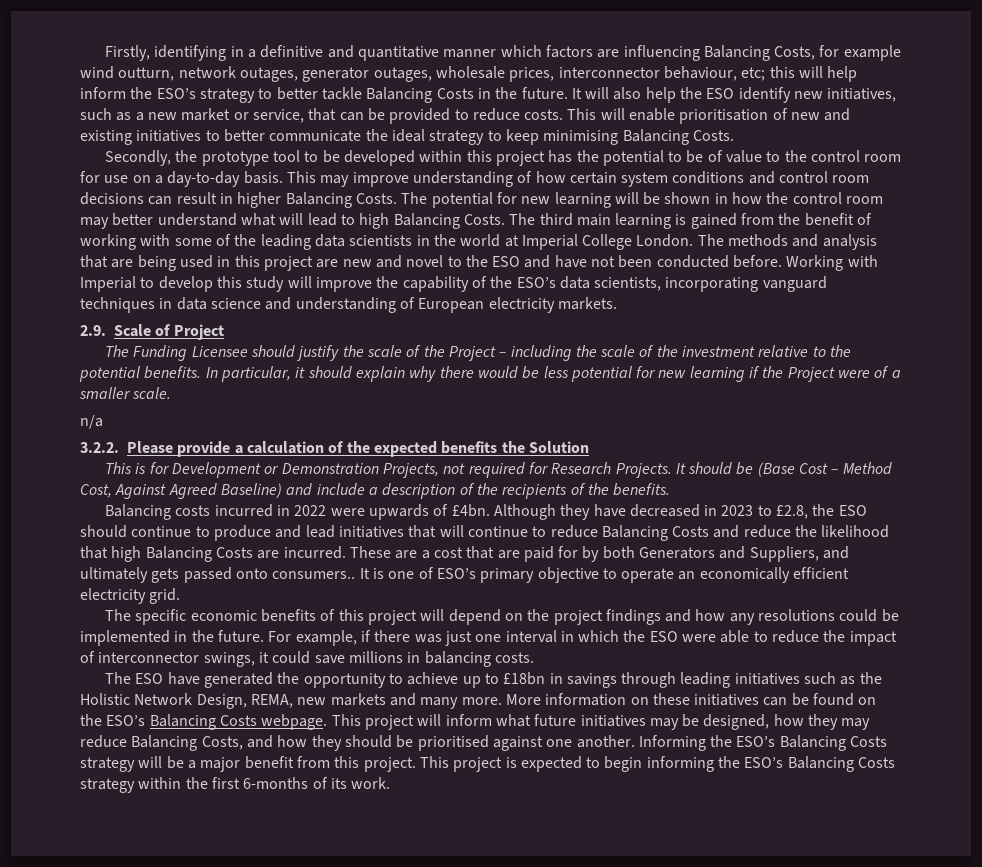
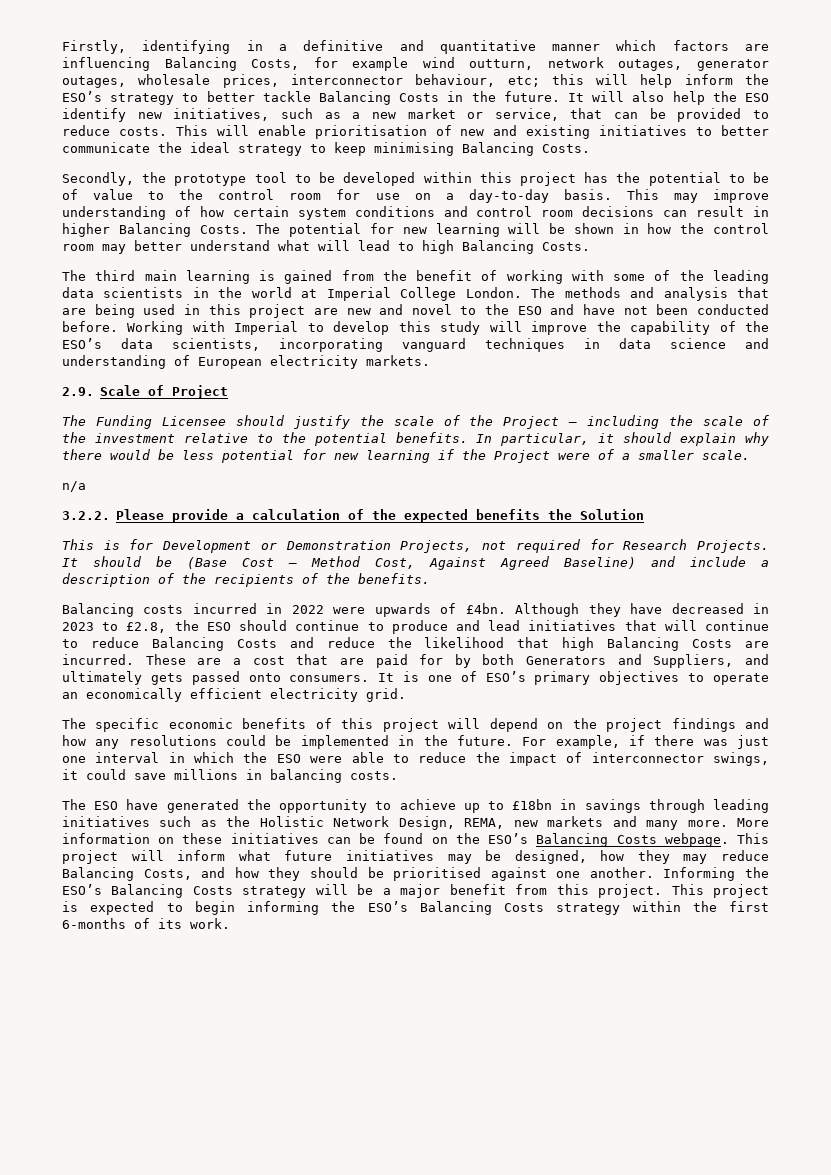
- The potential for new learning will be shown in how the control room may better understand what will lead to high Balancing Costs. The third main learning is gained from the benefit of working with some of the leading data scientists in the world at Imperial College London.
+ The potential for new learning will be shown in how the control room may better understand what will lead to high Balancing Costs.
+ The third main learning is gained from the benefit of working with some of the leading data scientists in the world at Imperial College London.
- These are a cost that are paid for by both Generators and Suppliers, and ultimately gets passed onto consumers..
+ These are a cost that are paid for by both Generators and Suppliers, and ultimately gets passed onto consumers.
- It is one of ESO’s primary objective to operate an economically efficient electricity grid.
+ It is one of ESO’s primary objectives to operate an economically efficient electricity grid.

